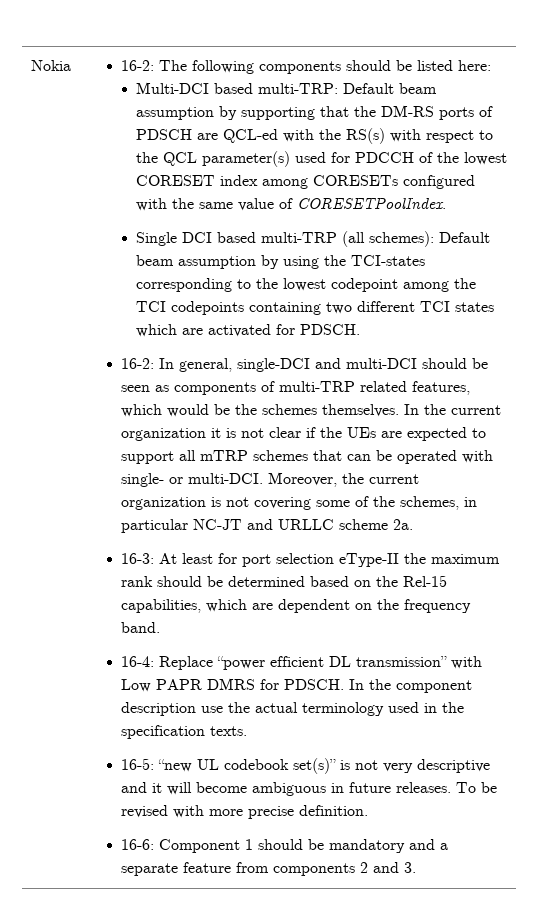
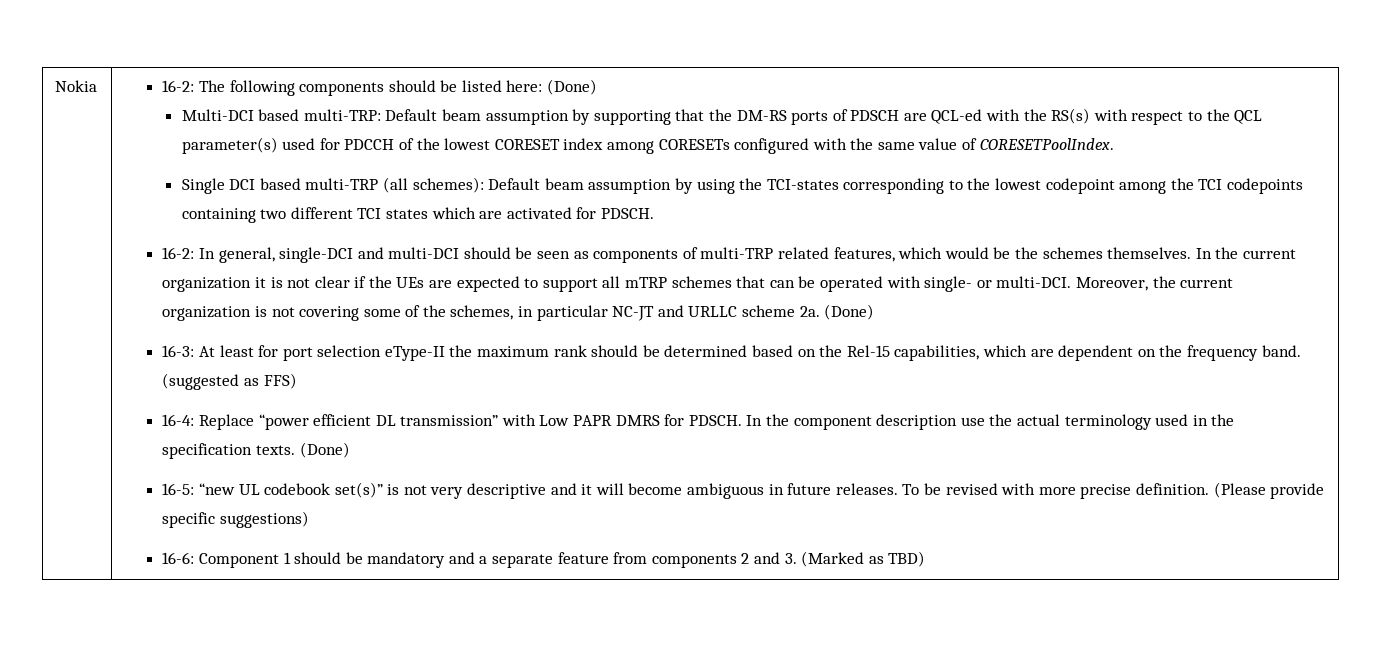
- 16-2: The following components should be listed here:
+ 16-2: The following components should be listed here: (Done)
- Moreover, the current organization is not covering some of the schemes, in particular NC-JT and URLLC scheme 2a.
+ Moreover, the current organization is not covering some of the schemes, in particular NC-JT and URLLC scheme 2a. (Done)
+ (suggested as FFS)
- In the component description use the actual terminology used in the specification texts.
+ In the component description use the actual terminology used in the specification texts. (Done)
+ (Please provide specific suggestions)
- 16-6: Component 1 should be mandatory and a separate feature from components 2 and 3.
+ 16-6: Component 1 should be mandatory and a separate feature from components 2 and 3. (Marked as TBD)

